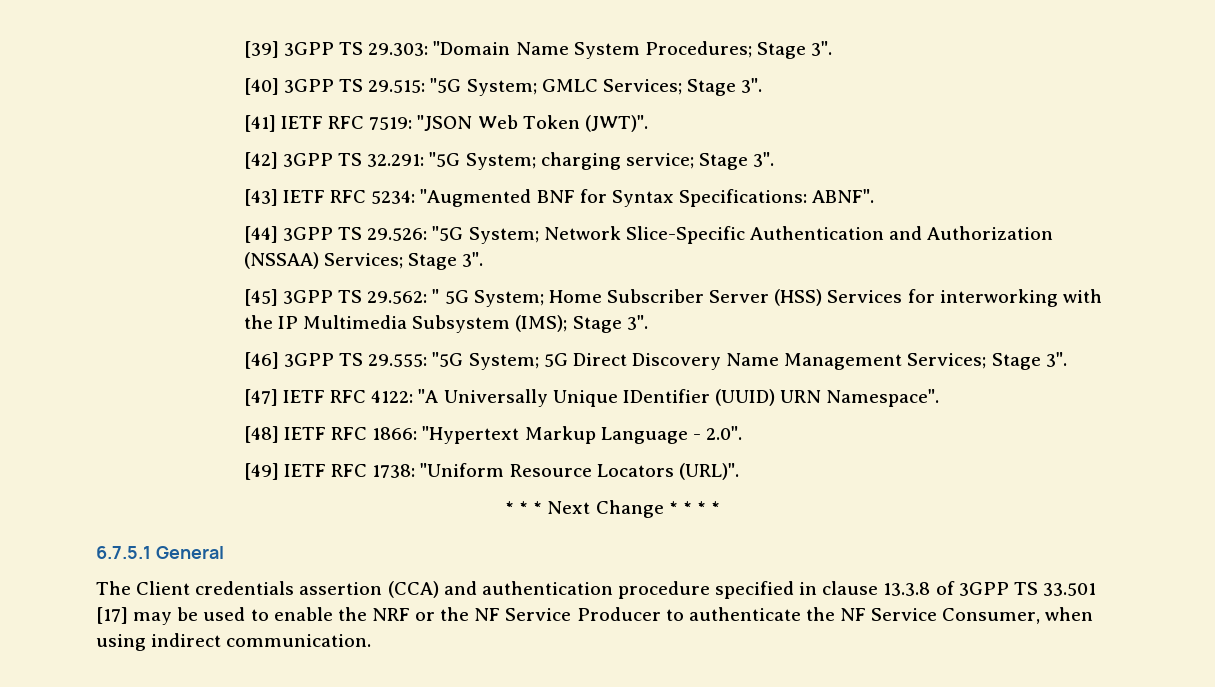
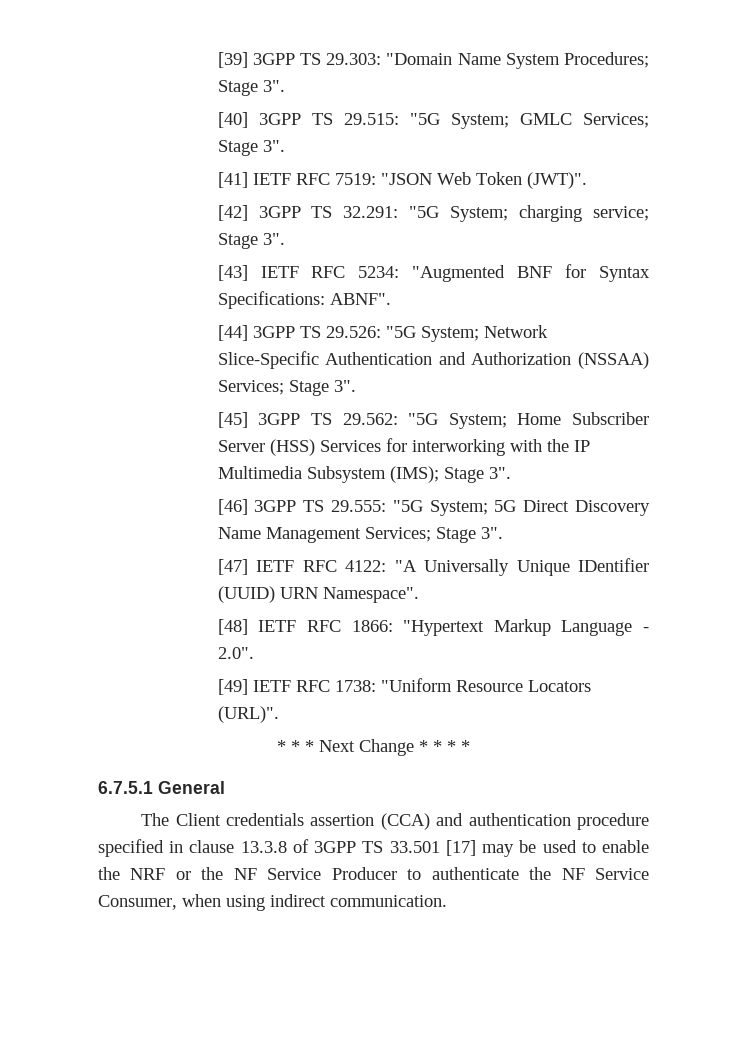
- [45] 3GPP TS 29.562: " 5G System; Home Subscriber Server (HSS) Services for interworking with the IP Multimedia Subsystem (IMS); Stage 3".
+ [45] 3GPP TS 29.562: "5G System; Home Subscriber Server (HSS) Services for interworking with the IP Multimedia Subsystem (IMS); Stage 3".

